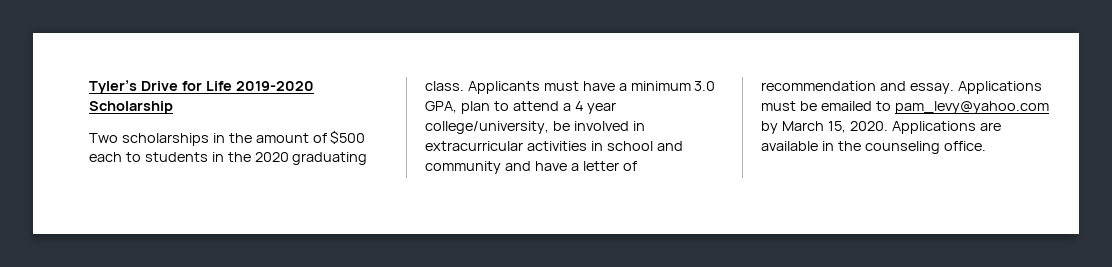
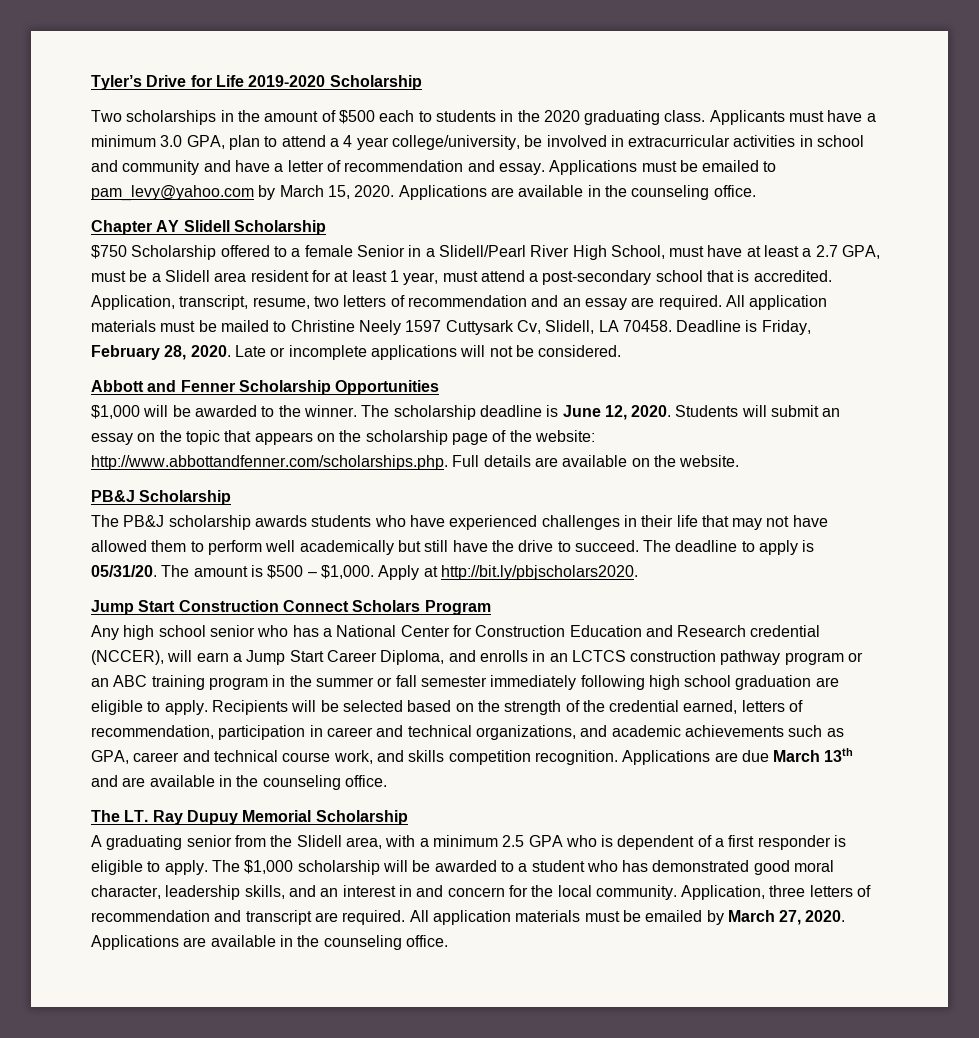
+ Chapter AY Slidell Scholarship
+ $750 Scholarship offered to a female Senior in a Slidell/Pearl River High School, must have at least a 2.7 GPA, must be a Slidell area resident for at least 1 year, must attend a post-secondary school that is accredited. Application, transcript, resume, two letters of recommendation and an essay are required. All application materials must be mailed to Christine Neely 1597 Cuttysark Cv, Slidell, LA 70458. Deadline is Friday, February 28, 2020. Late or incomplete applications will not be considered.
+ Abbott and Fenner Scholarship Opportunities
+ $1,000 will be awarded to the winner. The scholarship deadline is June 12, 2020. Students will submit an essay on the topic that appears on the scholarship page of the website: http://www.abbottandfenner.com/scholarships.php. Full details are available on the website.
+ PB&J Scholarship
+ The PB&J scholarship awards students who have experienced challenges in their life that may not have allowed them to perform well academically but still have the drive to succeed. The deadline to apply is 05/31/20. The amount is $500 – $1,000. Apply at http://bit.ly/pbjscholars2020.
+ Jump Start Construction Connect Scholars Program
+ Any high school senior who has a National Center for Construction Education and Research credential (NCCER), will earn a Jump Start Career Diploma, and enrolls in an LCTCS construction pathway program or an ABC training program in the summer or fall semester immediately following high school graduation are eligible to apply. Recipients will be selected based on the strength of the credential earned, letters of recommendation, participation in career and technical organizations, and academic achievements such as GPA, career and technical course work, and skills competition recognition. Applications are due March 13th and are available in the counseling office.
+ The LT. Ray Dupuy Memorial Scholarship
+ A graduating senior from the Slidell area, with a minimum 2.5 GPA who is dependent of a first responder is eligible to apply. The $1,000 scholarship will be awarded to a student who has demonstrated good moral character, leadership skills, and an interest in and concern for the local community. Application, three letters of recommendation and transcript are required. All application materials must be emailed by March 27, 2020. Applications are available in the counseling office.

